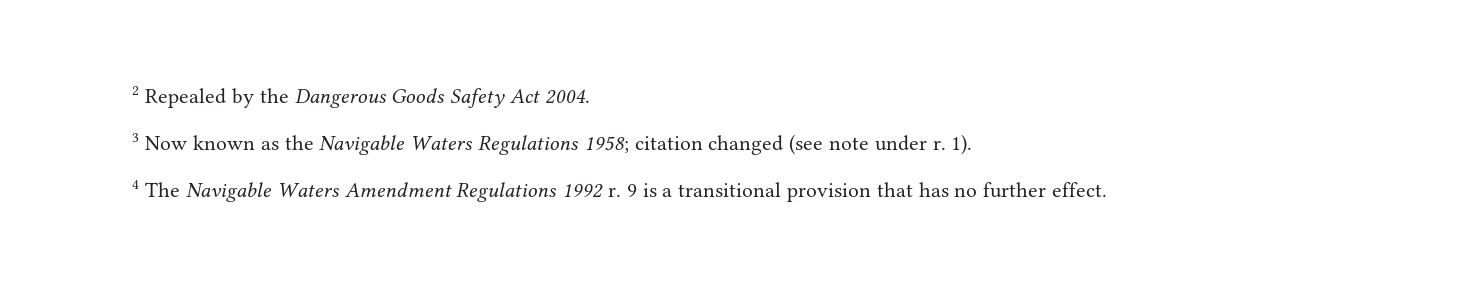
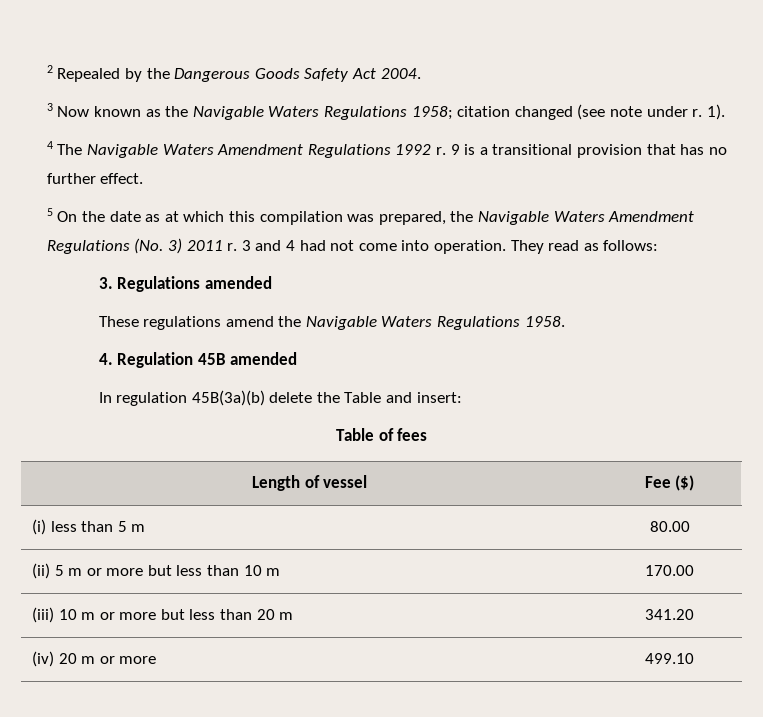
+ 5 On the date as at which this compilation was prepared, the Navigable Waters Amendment Regulations (No. 3) 2011 r. 3 and 4 had not come into operation. They read as follows:
+ 3. Regulations amended
+ These regulations amend the Navigable Waters Regulations 1958.
+ 4. Regulation 45B amended
+ In regulation 45B(3a)(b) delete the Table and insert:
+ Table of fees
+ Length of vessel | Fee ($)
+ (i) less than 5 m | 80.00
+ (ii) 5 m or more but less than 10 m | 170.00
+ (iii) 10 m or more but less than 20 m | 341.20
+ (iv) 20 m or more | 499.10

